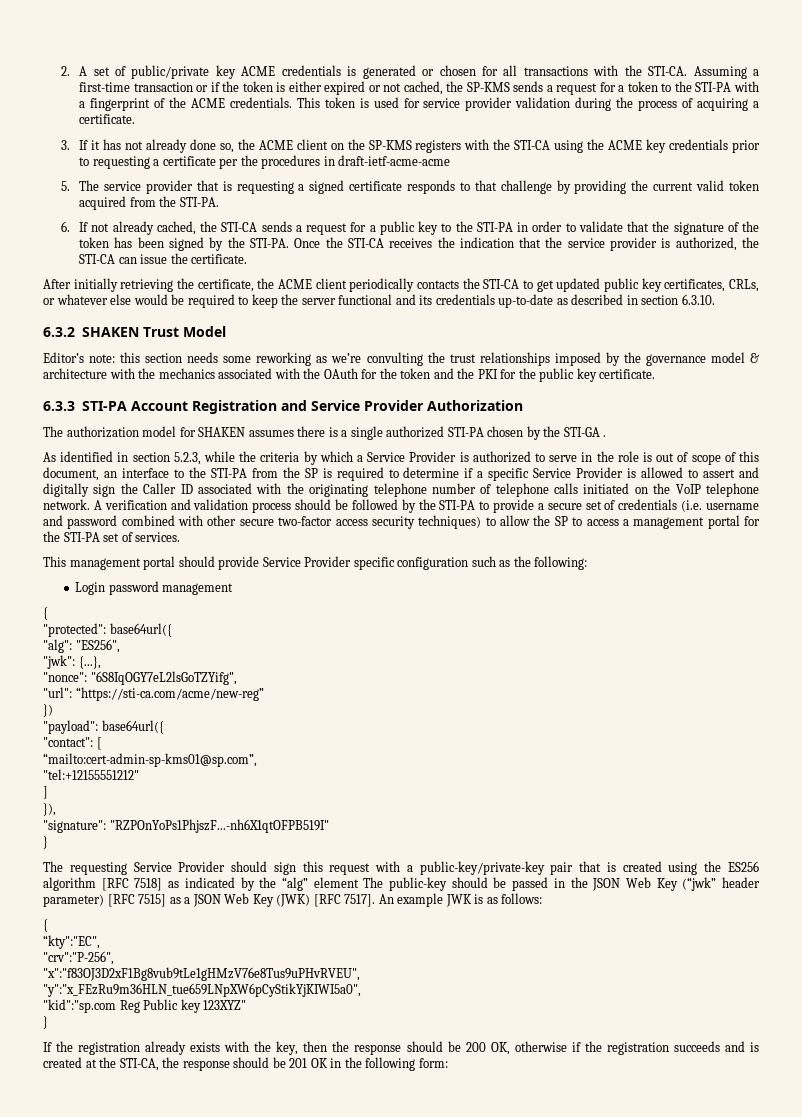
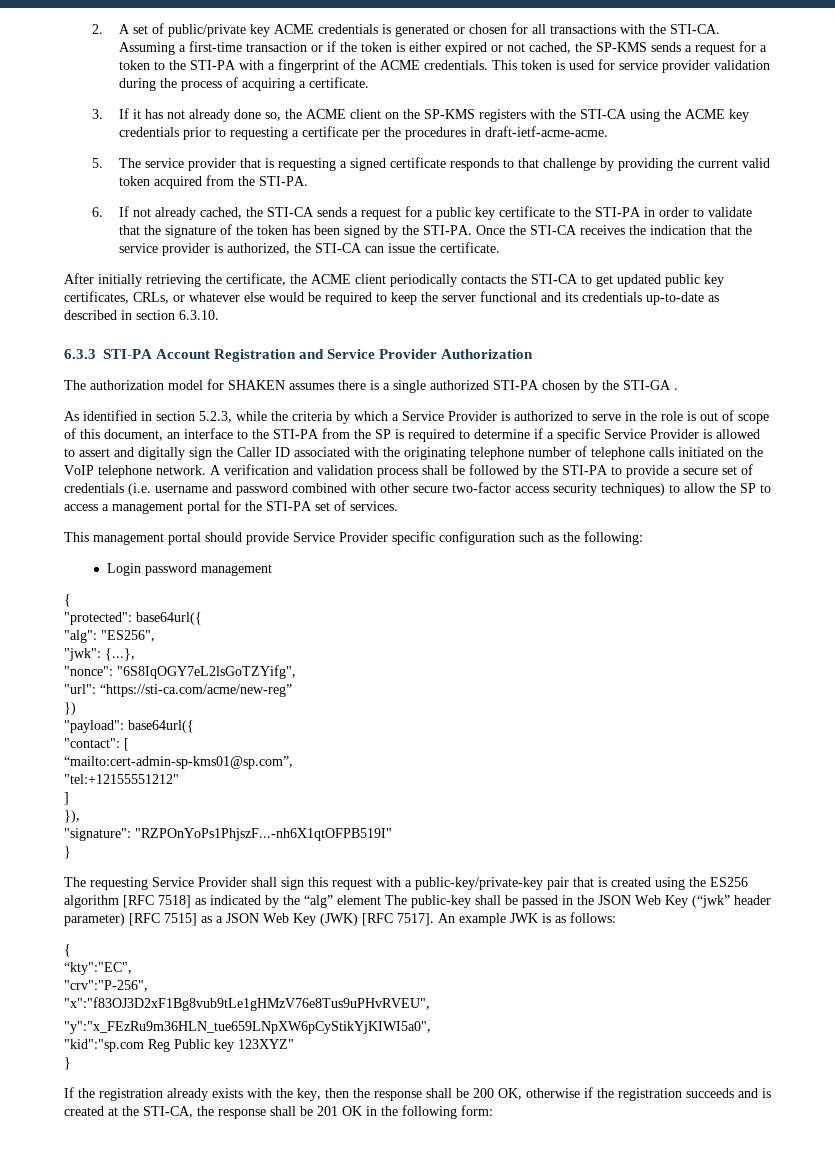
- 3. If it has not already done so, the ACME client on the SP-KMS registers with the STI-CA using the ACME key credentials prior to requesting a certificate per the procedures in draft-ietf-acme-acme
+ 3. If it has not already done so, the ACME client on the SP-KMS registers with the STI-CA using the ACME key credentials prior to requesting a certificate per the procedures in draft-ietf-acme-acme.
- 6. If not already cached, the STI-CA sends a request for a public key to the STI-PA in order to validate that the signature of the token has been signed by the STI-PA.
+ 6. If not already cached, the STI-CA sends a request for a public key certificate to the STI-PA in order to validate that the signature of the token has been signed by the STI-PA.
- 6.3.2 SHAKEN Trust Model
- Editor’s note: this section needs some reworking as we’re convulting the trust relationships imposed by the governance model & architecture with the mechanics associated with the OAuth for the token and the PKI for the public key certificate.
- A verification and validation process should be followed by the STI-PA to provide a secure set of credentials (i.e. username and password combined with other secure two-factor access security techniques) to allow the SP to access a management portal for the STI-PA set of services.
+ A verification and validation process shall be followed by the STI-PA to provide a secure set of credentials (i.e. username and password combined with other secure two-factor access security techniques) to allow the SP to access a management portal for the STI-PA set of services.
- The requesting Service Provider should sign this request with a public-key/private-key pair that is created using the ES256 algorithm [RFC 7518] as indicated by the “alg” element The public-key should be passed in the JSON Web Key (“jwk” header parameter) [RFC 7515] as a JSON Web Key (JWK) [RFC 7517].
+ The requesting Service Provider shall sign this request with a public-key/private-key pair that is created using the ES256 algorithm [RFC 7518] as indicated by the “alg” element The public-key shall be passed in the JSON Web Key (“jwk” header parameter) [RFC 7515] as a JSON Web Key (JWK) [RFC 7517].
- If the registration already exists with the key, then the response should be 200 OK, otherwise if the registration succeeds and is created at the STI-CA, the response should be 201 OK in the following form:
+ If the registration already exists with the key, then the response shall be 200 OK, otherwise if the registration succeeds and is created at the STI-CA, the response shall be 201 OK in the following form:

